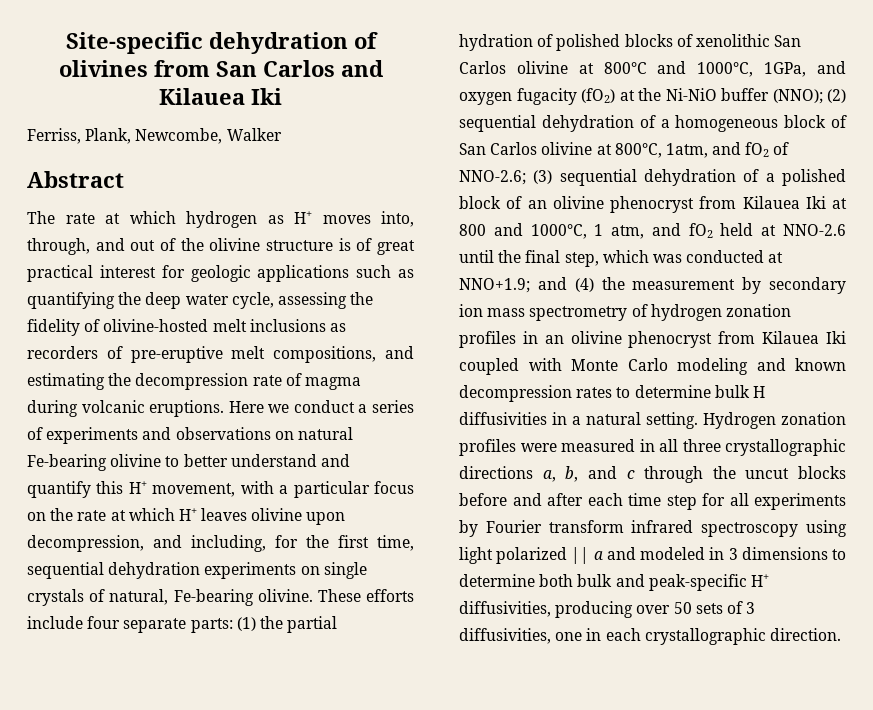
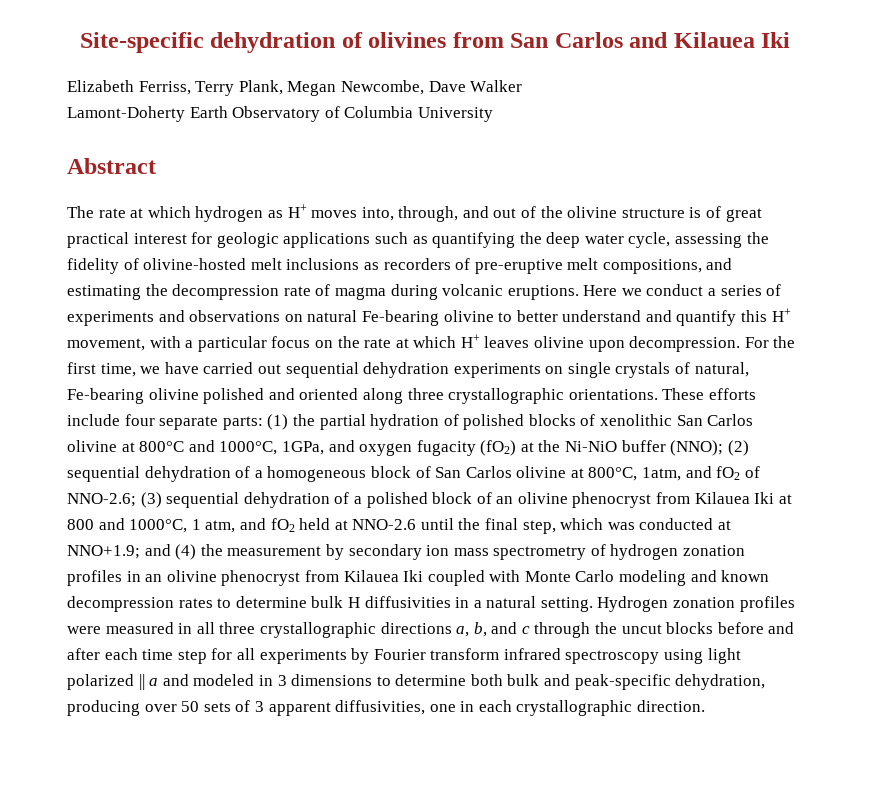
- Ferriss, Plank, Newcombe, Walker
+ Elizabeth Ferriss, Terry Plank, Megan Newcombe, Dave Walker
+ Lamont-Doherty Earth Observatory of Columbia University
- Here we conduct a series of experiments and observations on natural Fe-bearing olivine to better understand and quantify this H+ movement, with a particular focus on the rate at which H+ leaves olivine upon decompression, and including, for the first time, sequential dehydration experiments on single crystals of natural, Fe-bearing olivine.
+ Here we conduct a series of experiments and observations on natural Fe-bearing olivine to better understand and quantify this H+ movement, with a particular focus on the rate at which H+ leaves olivine upon decompression. For the first time, we have carried out sequential dehydration experiments on single crystals of natural, Fe-bearing olivine polished and oriented along three crystallographic orientations.
- Hydrogen zonation profiles were measured in all three crystallographic directions a, b, and c through the uncut blocks before and after each time step for all experiments by Fourier transform infrared spectroscopy using light polarized || a and modeled in 3 dimensions to determine both bulk and peak-specific H+ diffusivities, producing over 50 sets of 3 diffusivities, one in each crystallographic direction.
+ Hydrogen zonation profiles were measured in all three crystallographic directions a, b, and c through the uncut blocks before and after each time step for all experiments by Fourier transform infrared spectroscopy using light polarized || a and modeled in 3 dimensions to determine both bulk and peak-specific dehydration, producing over 50 sets of 3 apparent diffusivities, one in each crystallographic direction.

